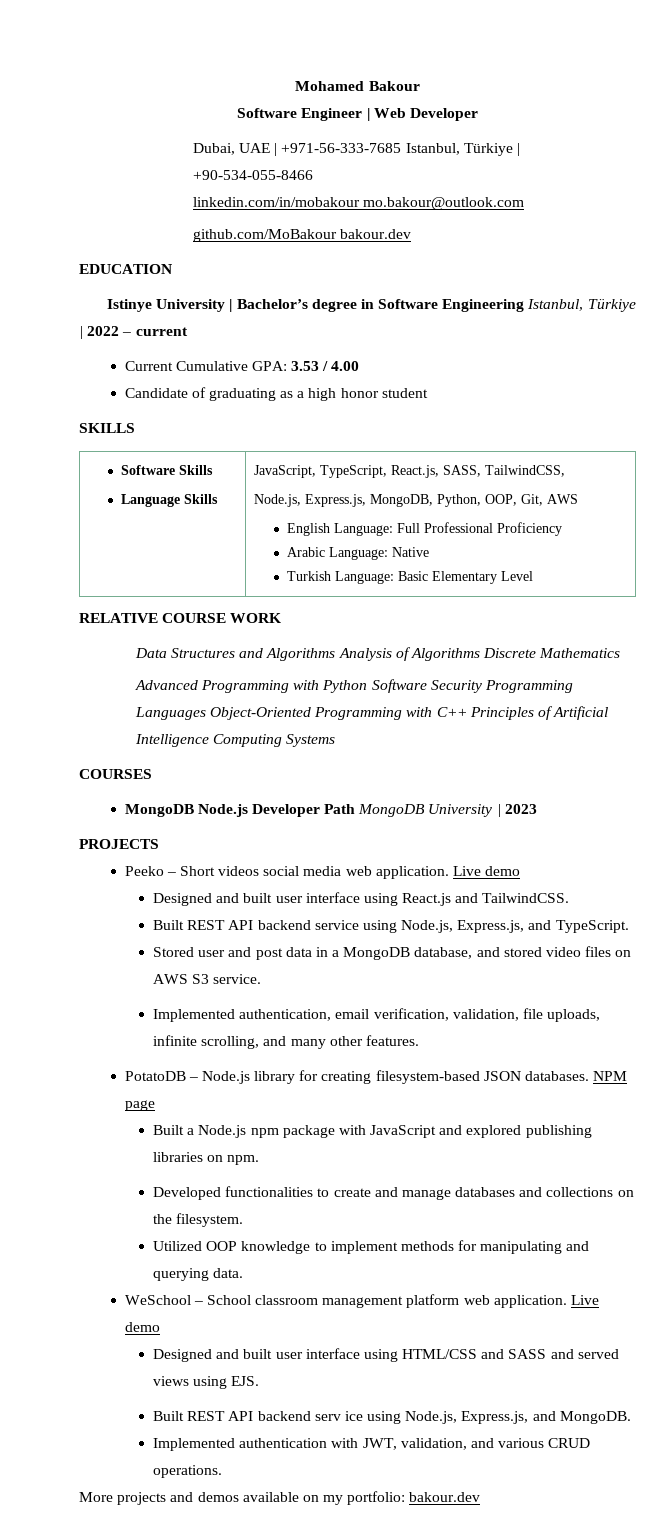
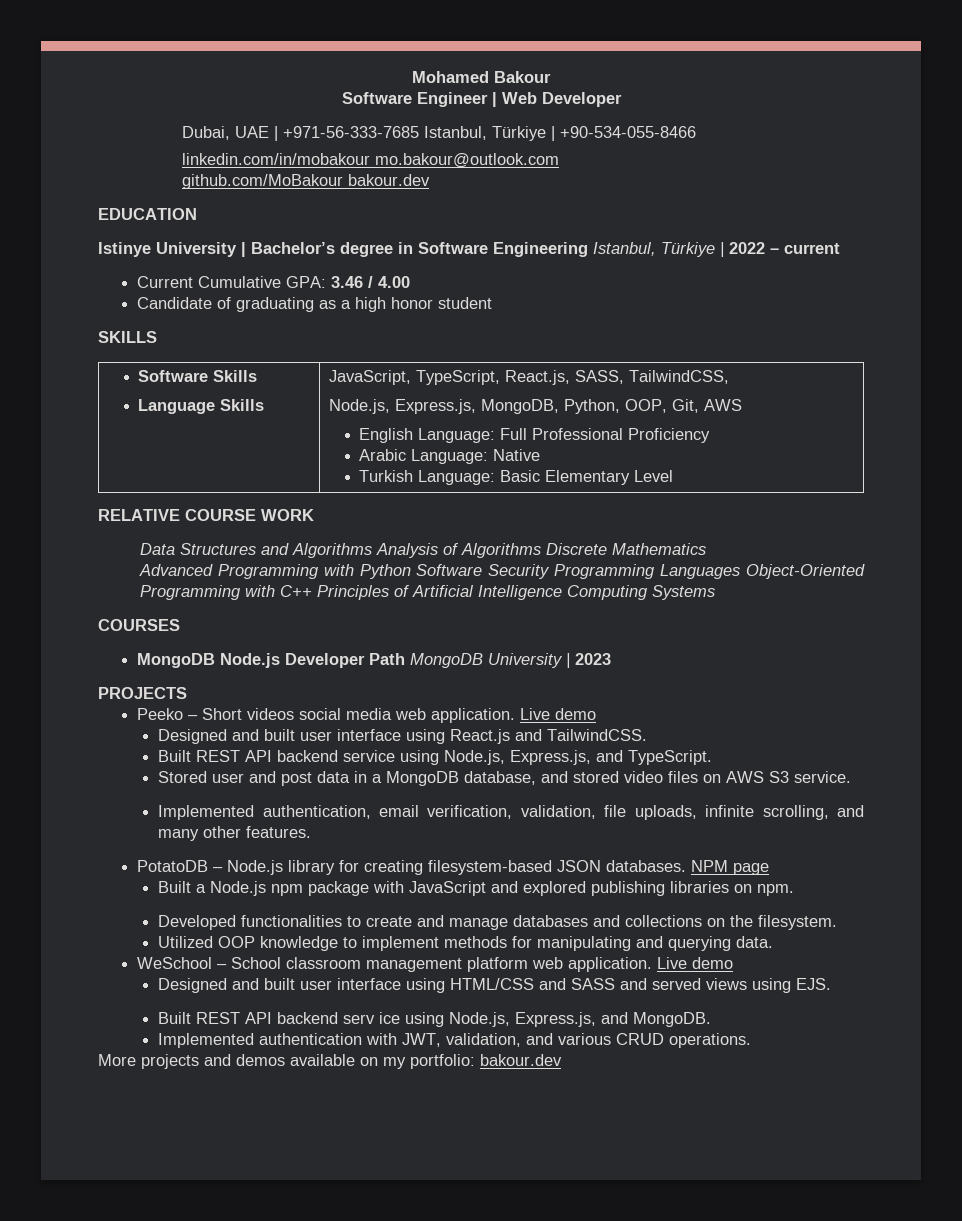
- Current Cumulative GPA: 3.53 / 4.00
+ Current Cumulative GPA: 3.46 / 4.00

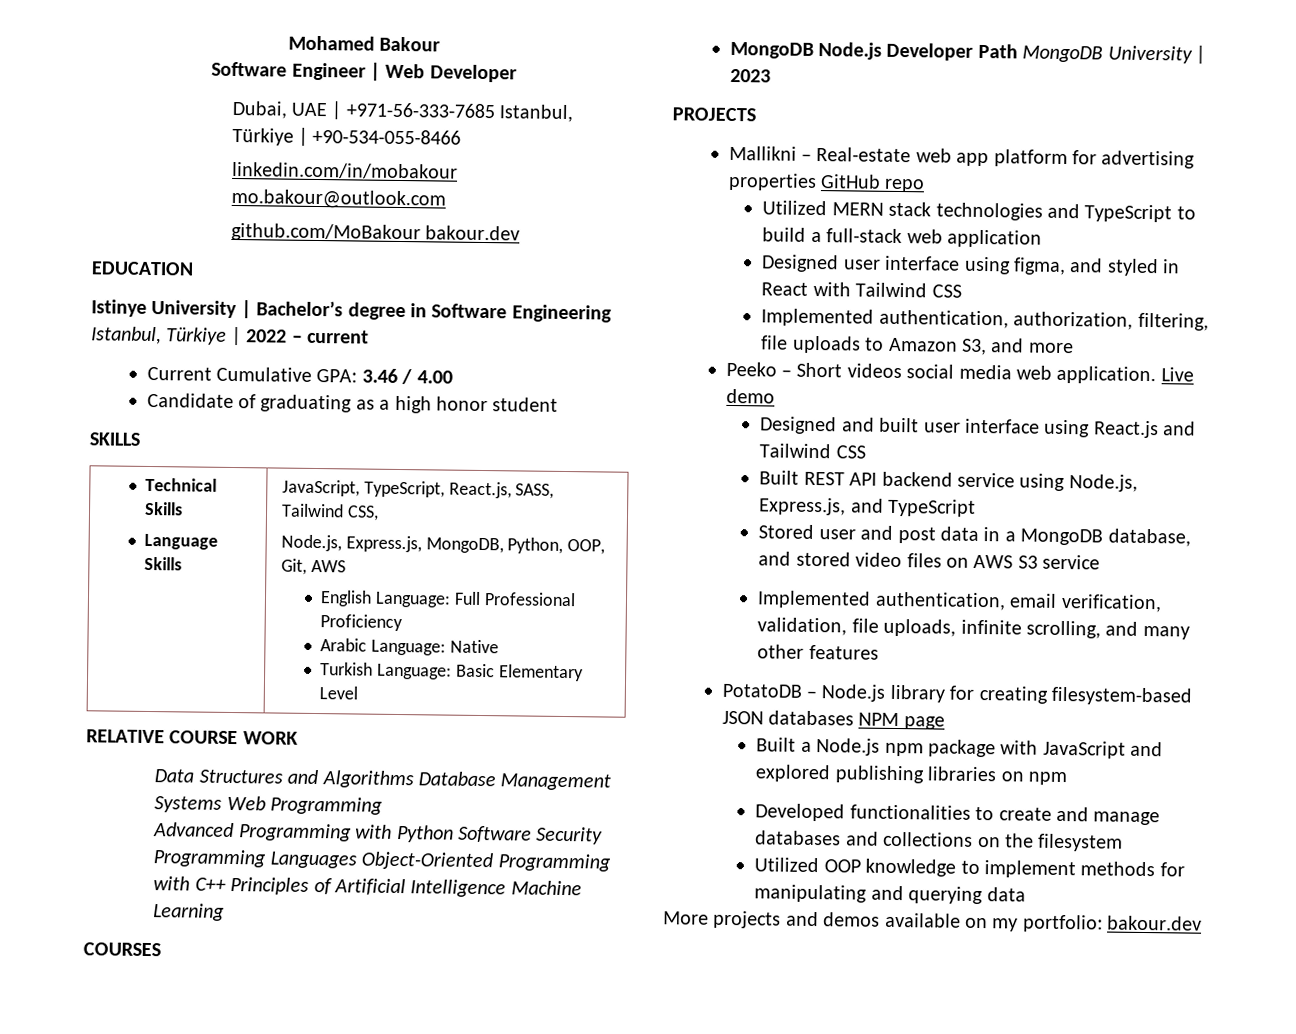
- Software Skills
- Language Skills | JavaScript, TypeScript, React.js, SASS, TailwindCSS,
+ Technical Skills
+ Language Skills | JavaScript, TypeScript, React.js, SASS, Tailwind CSS,
- Data Structures and Algorithms Analysis of Algorithms Discrete Mathematics
+ Data Structures and Algorithms Database Management Systems Web Programming
- Advanced Programming with Python Software Security Programming Languages Object-Oriented Programming with C++ Principles of Artificial Intelligence Computing Systems
+ Advanced Programming with Python Software Security Programming Languages Object-Oriented Programming with C++ Principles of Artificial Intelligence Machine Learning
+ Mallikni – Real-estate web app platform for advertising properties GitHub repo
+ Utilized MERN stack technologies and TypeScript to build a full-stack web application
+ Designed user interface using figma, and styled in React with Tailwind CSS
+ Implemented authentication, authorization, filtering, file uploads to Amazon S3, and more
- Designed and built user interface using React.js and TailwindCSS.
+ Designed and built user interface using React.js and Tailwind CSS
- Built REST API backend service using Node.js, Express.js, and TypeScript.
+ Built REST API backend service using Node.js, Express.js, and TypeScript
- Stored user and post data in a MongoDB database, and stored video files on AWS S3 service.
+ Stored user and post data in a MongoDB database, and stored video files on AWS S3 service
- Implemented authentication, email verification, validation, file uploads, infinite scrolling, and many other features.
+ Implemented authentication, email verification, validation, file uploads, infinite scrolling, and many other features
- PotatoDB – Node.js library for creating filesystem-based JSON databases. NPM page
+ PotatoDB – Node.js library for creating filesystem-based JSON databases NPM page
- Built a Node.js npm package with JavaScript and explored publishing libraries on npm.
+ Built a Node.js npm package with JavaScript and explored publishing libraries on npm
- Developed functionalities to create and manage databases and collections on the filesystem.
+ Developed functionalities to create and manage databases and collections on the filesystem
- Utilized OOP knowledge to implement methods for manipulating and querying data.
- WeSchool – School classroom management platform web application. Live demo
- Designed and built user interface using HTML/CSS and SASS and served views using EJS.
- Built REST API backend serv ice using Node.js, Express.js, and MongoDB.
- Implemented authentication with JWT, validation, and various CRUD operations.
+ Utilized OOP knowledge to implement methods for manipulating and querying data

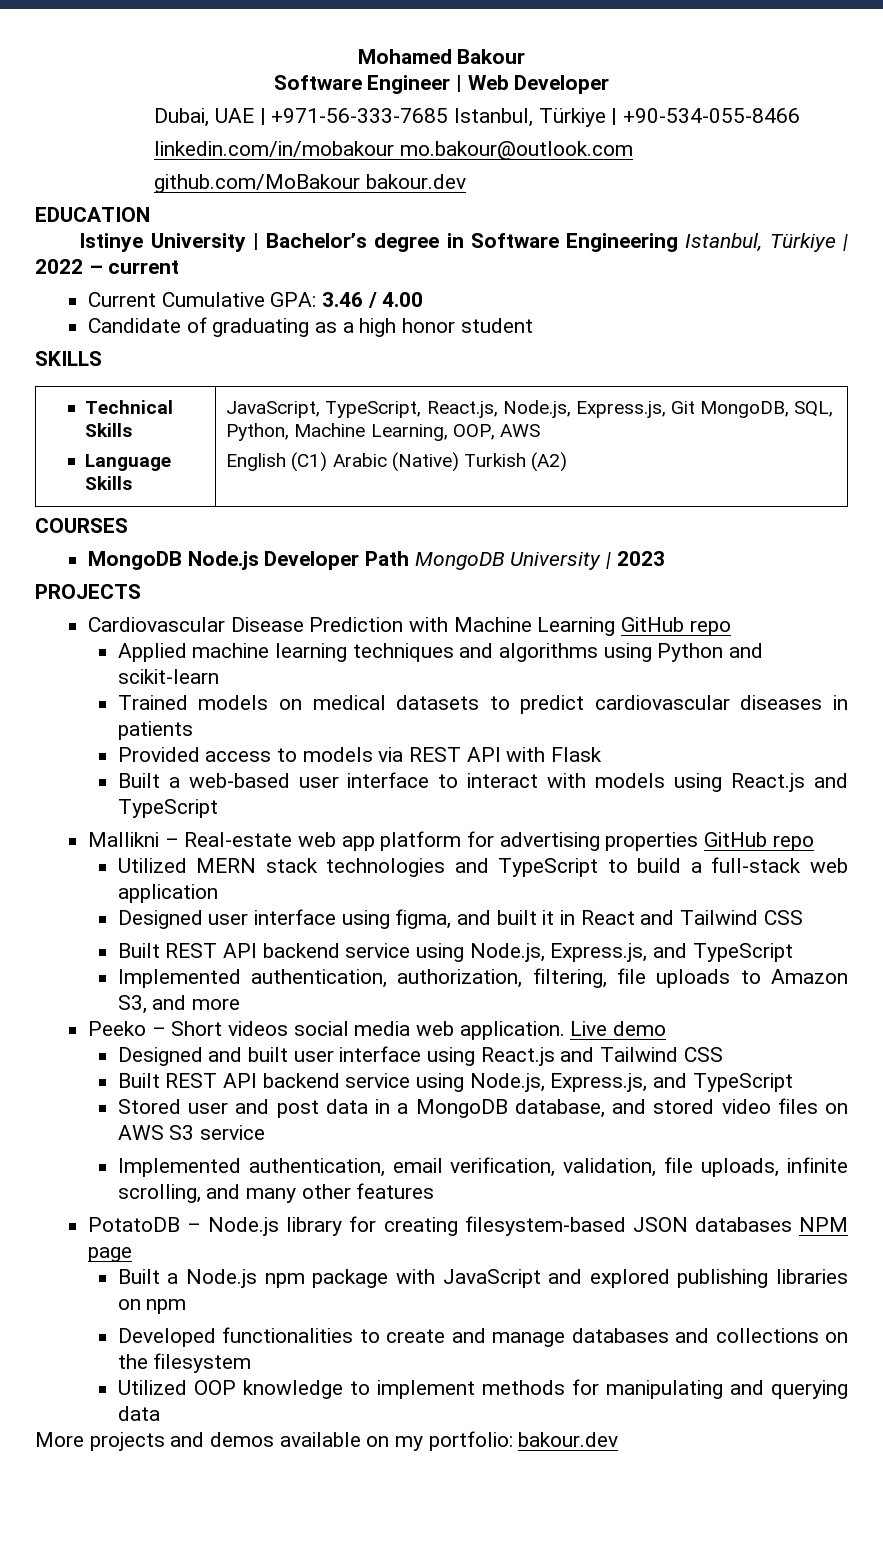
  Technical Skills
- Language Skills | JavaScript, TypeScript, React.js, SASS, Tailwind CSS,
- Node.js, Express.js, MongoDB, Python, OOP, Git, AWS
- English Language: Full Professional Proficiency
- Arabic Language: Native
- Turkish Language: Basic Elementary Level
- RELATIVE COURSE WORK
- Data Structures and Algorithms Database Management Systems Web Programming
- Advanced Programming with Python Software Security Programming Languages Object-Oriented Programming with C++ Principles of Artificial Intelligence Machine Learning
+ Language Skills | JavaScript, TypeScript, React.js, Node.js, Express.js, Git MongoDB, SQL, Python, Machine Learning, OOP, AWS
+ English (C1) Arabic (Native) Turkish (A2)
+ Cardiovascular Disease Prediction with Machine Learning GitHub repo
+ Applied machine learning techniques and algorithms using Python and scikit-learn
+ Trained models on medical datasets to predict cardiovascular diseases in patients
+ Provided access to models via REST API with Flask
+ Built a web-based user interface to interact with models using React.js and TypeScript
- Designed user interface using figma, and styled in React with Tailwind CSS
+ Designed user interface using figma, and built it in React and Tailwind CSS
+ Built REST API backend service using Node.js, Express.js, and TypeScript

